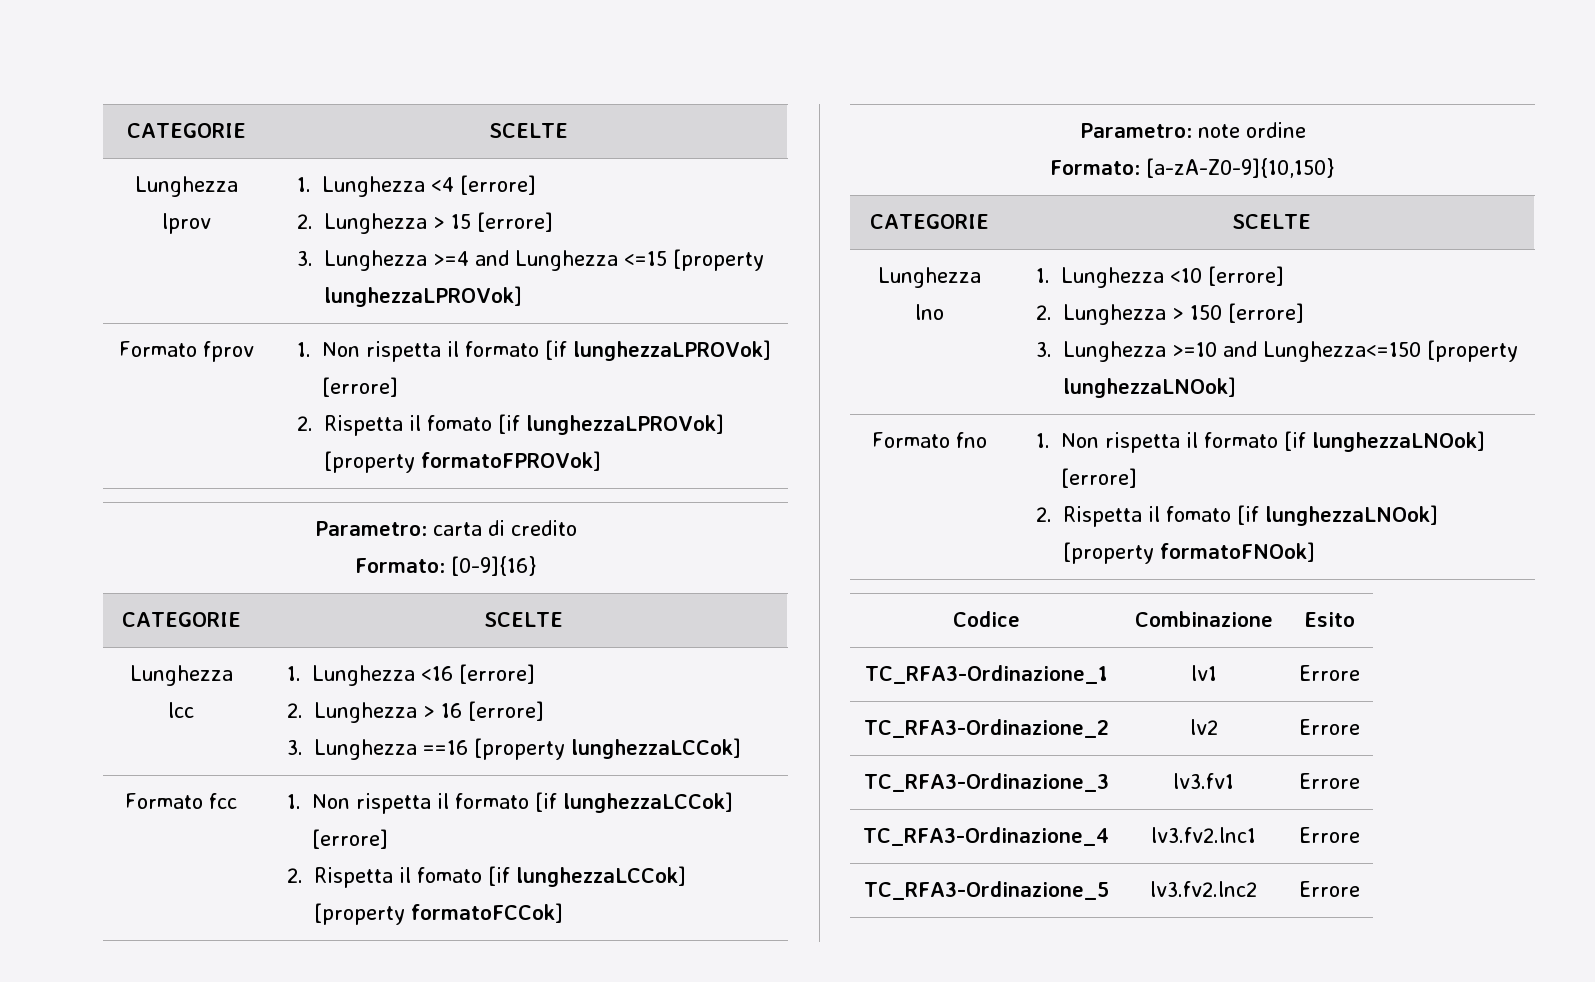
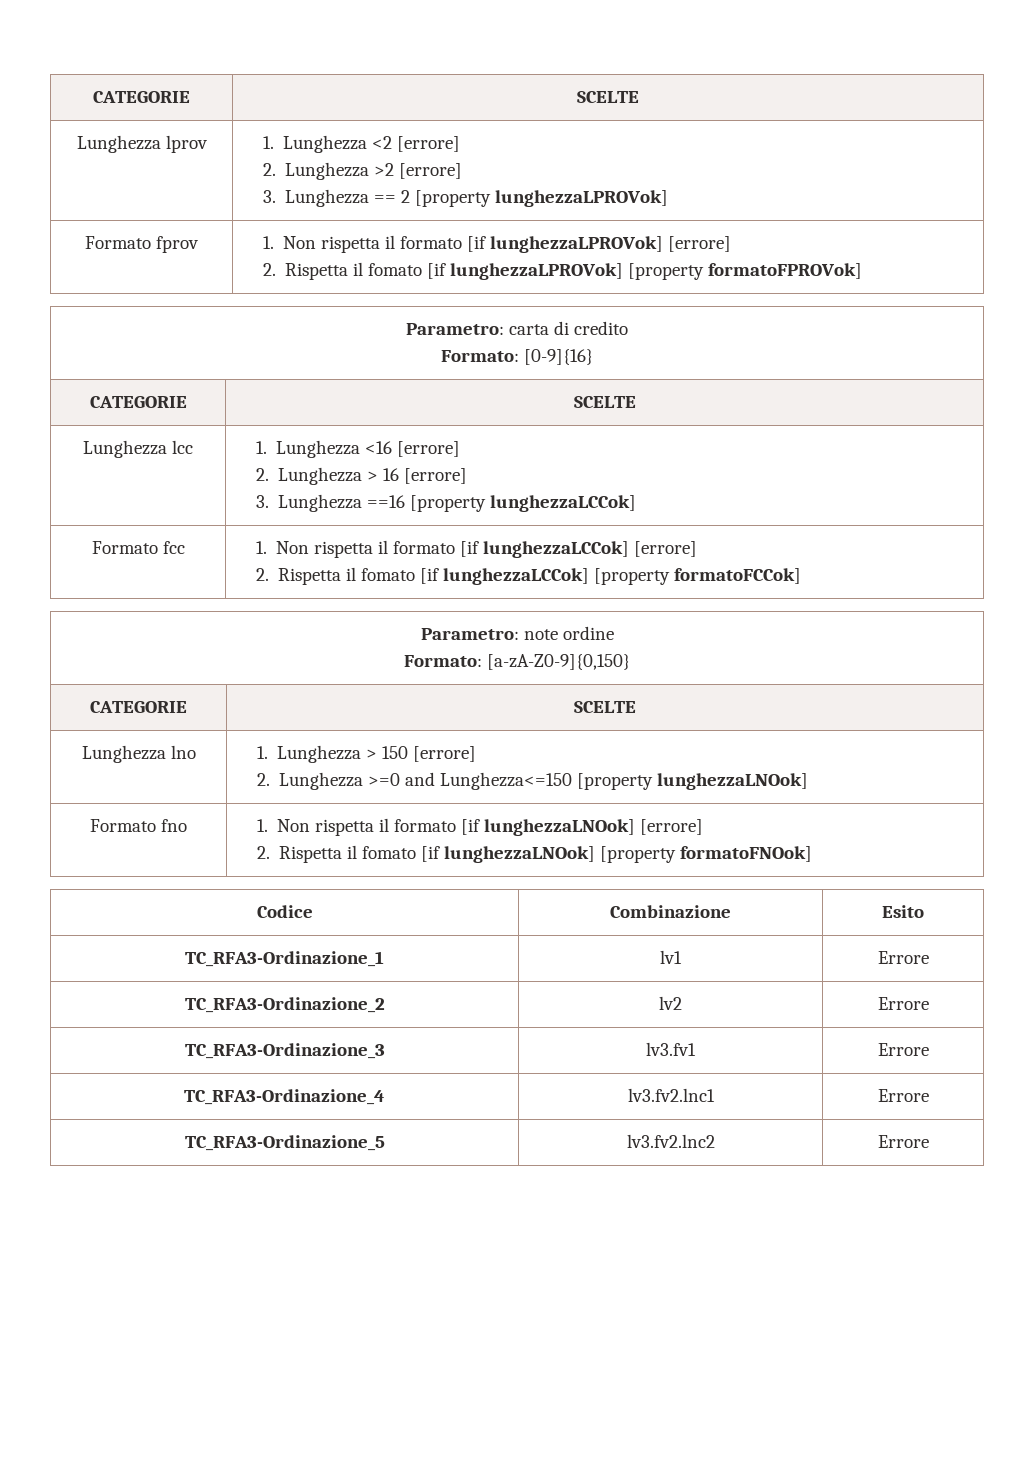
- Lunghezza lprov | 1. Lunghezza <4 [errore]
- 2. Lunghezza > 15 [errore]
- 3. Lunghezza >=4 and Lunghezza <=15 [property lunghezzaLPROVok]
+ Lunghezza lprov | 1. Lunghezza <2 [errore]
+ 2. Lunghezza >2 [errore]
+ 3. Lunghezza == 2 [property lunghezzaLPROVok]
  Parametro: note ordine
- Formato: [a-zA-Z0-9]{10,150}
+ Formato: [a-zA-Z0-9]{0,150}
- Lunghezza lno | 1. Lunghezza <10 [errore]
- 2. Lunghezza > 150 [errore]
- 3. Lunghezza >=10 and Lunghezza<=150 [property lunghezzaLNOok]
+ Lunghezza lno | 1. Lunghezza > 150 [errore]
+ 2. Lunghezza >=0 and Lunghezza<=150 [property lunghezzaLNOok]

